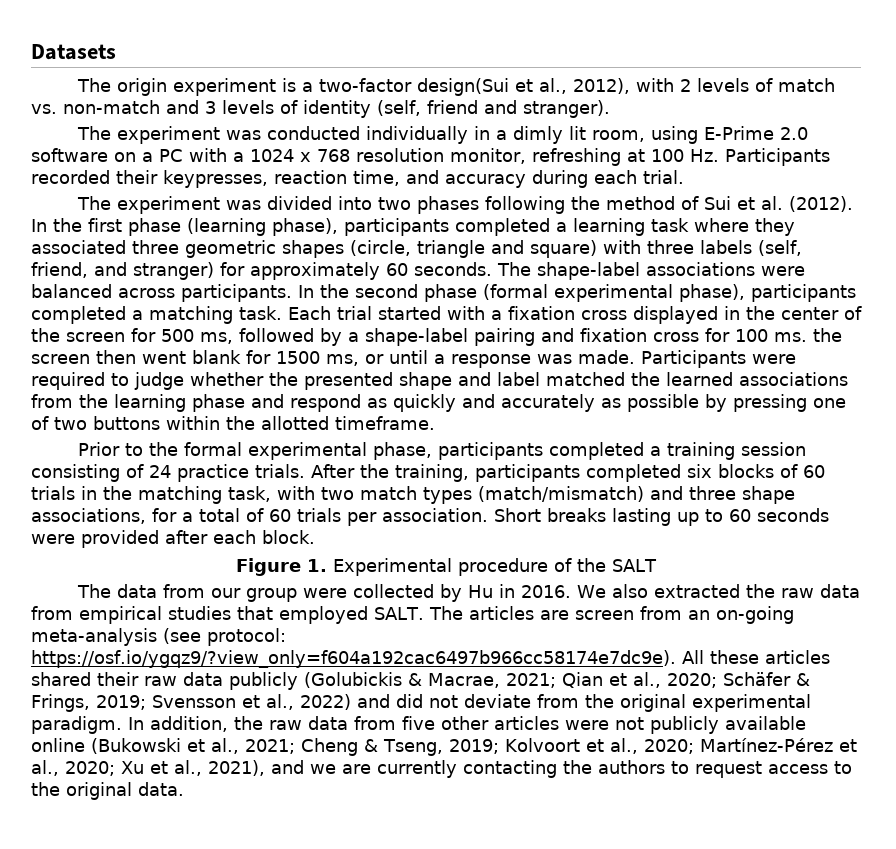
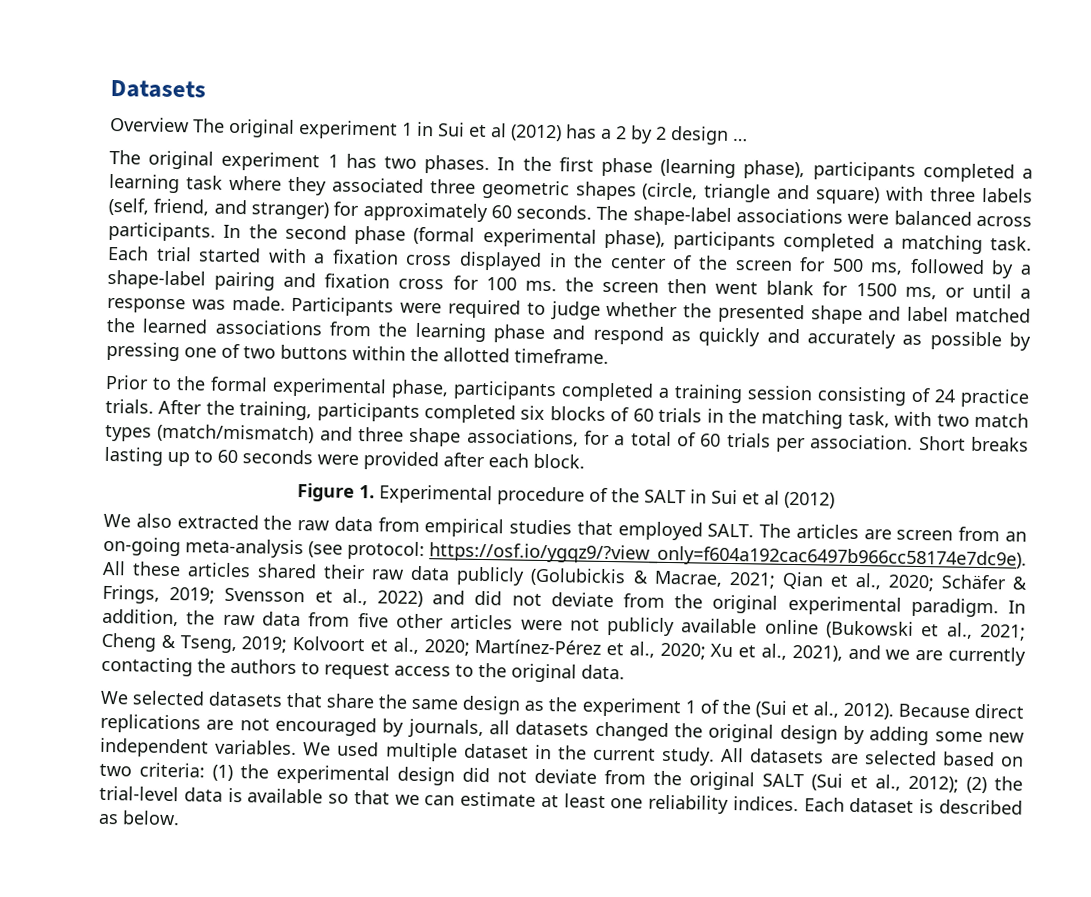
- The origin experiment is a two-factor design(Sui et al., 2012), with 2 levels of match vs. non-match and 3 levels of identity (self, friend and stranger).
- The experiment was conducted individually in a dimly lit room, using E-Prime 2.0 software on a PC with a 1024 x 768 resolution monitor, refreshing at 100 Hz. Participants recorded their keypresses, reaction time, and accuracy during each trial.
- The experiment was divided into two phases following the method of Sui et al. (2012).
+ Overview The original experiment 1 in Sui et al (2012) has a 2 by 2 design …
+ The original experiment 1 has two phases.
- Figure 1. Experimental procedure of the SALT
- The data from our group were collected by Hu in 2016. We also extracted the raw data from empirical studies that employed SALT.
+ Figure 1. Experimental procedure of the SALT in Sui et al (2012)
+ We also extracted the raw data from empirical studies that employed SALT.
+ We selected datasets that share the same design as the experiment 1 of the (Sui et al., 2012). Because direct replications are not encouraged by journals, all datasets changed the original design by adding some new independent variables. We used multiple dataset in the current study. All datasets are selected based on two criteria: (1) the experimental design did not deviate from the original SALT (Sui et al., 2012); (2) the trial-level data is available so that we can estimate at least one reliability indices. Each dataset is described as below.

